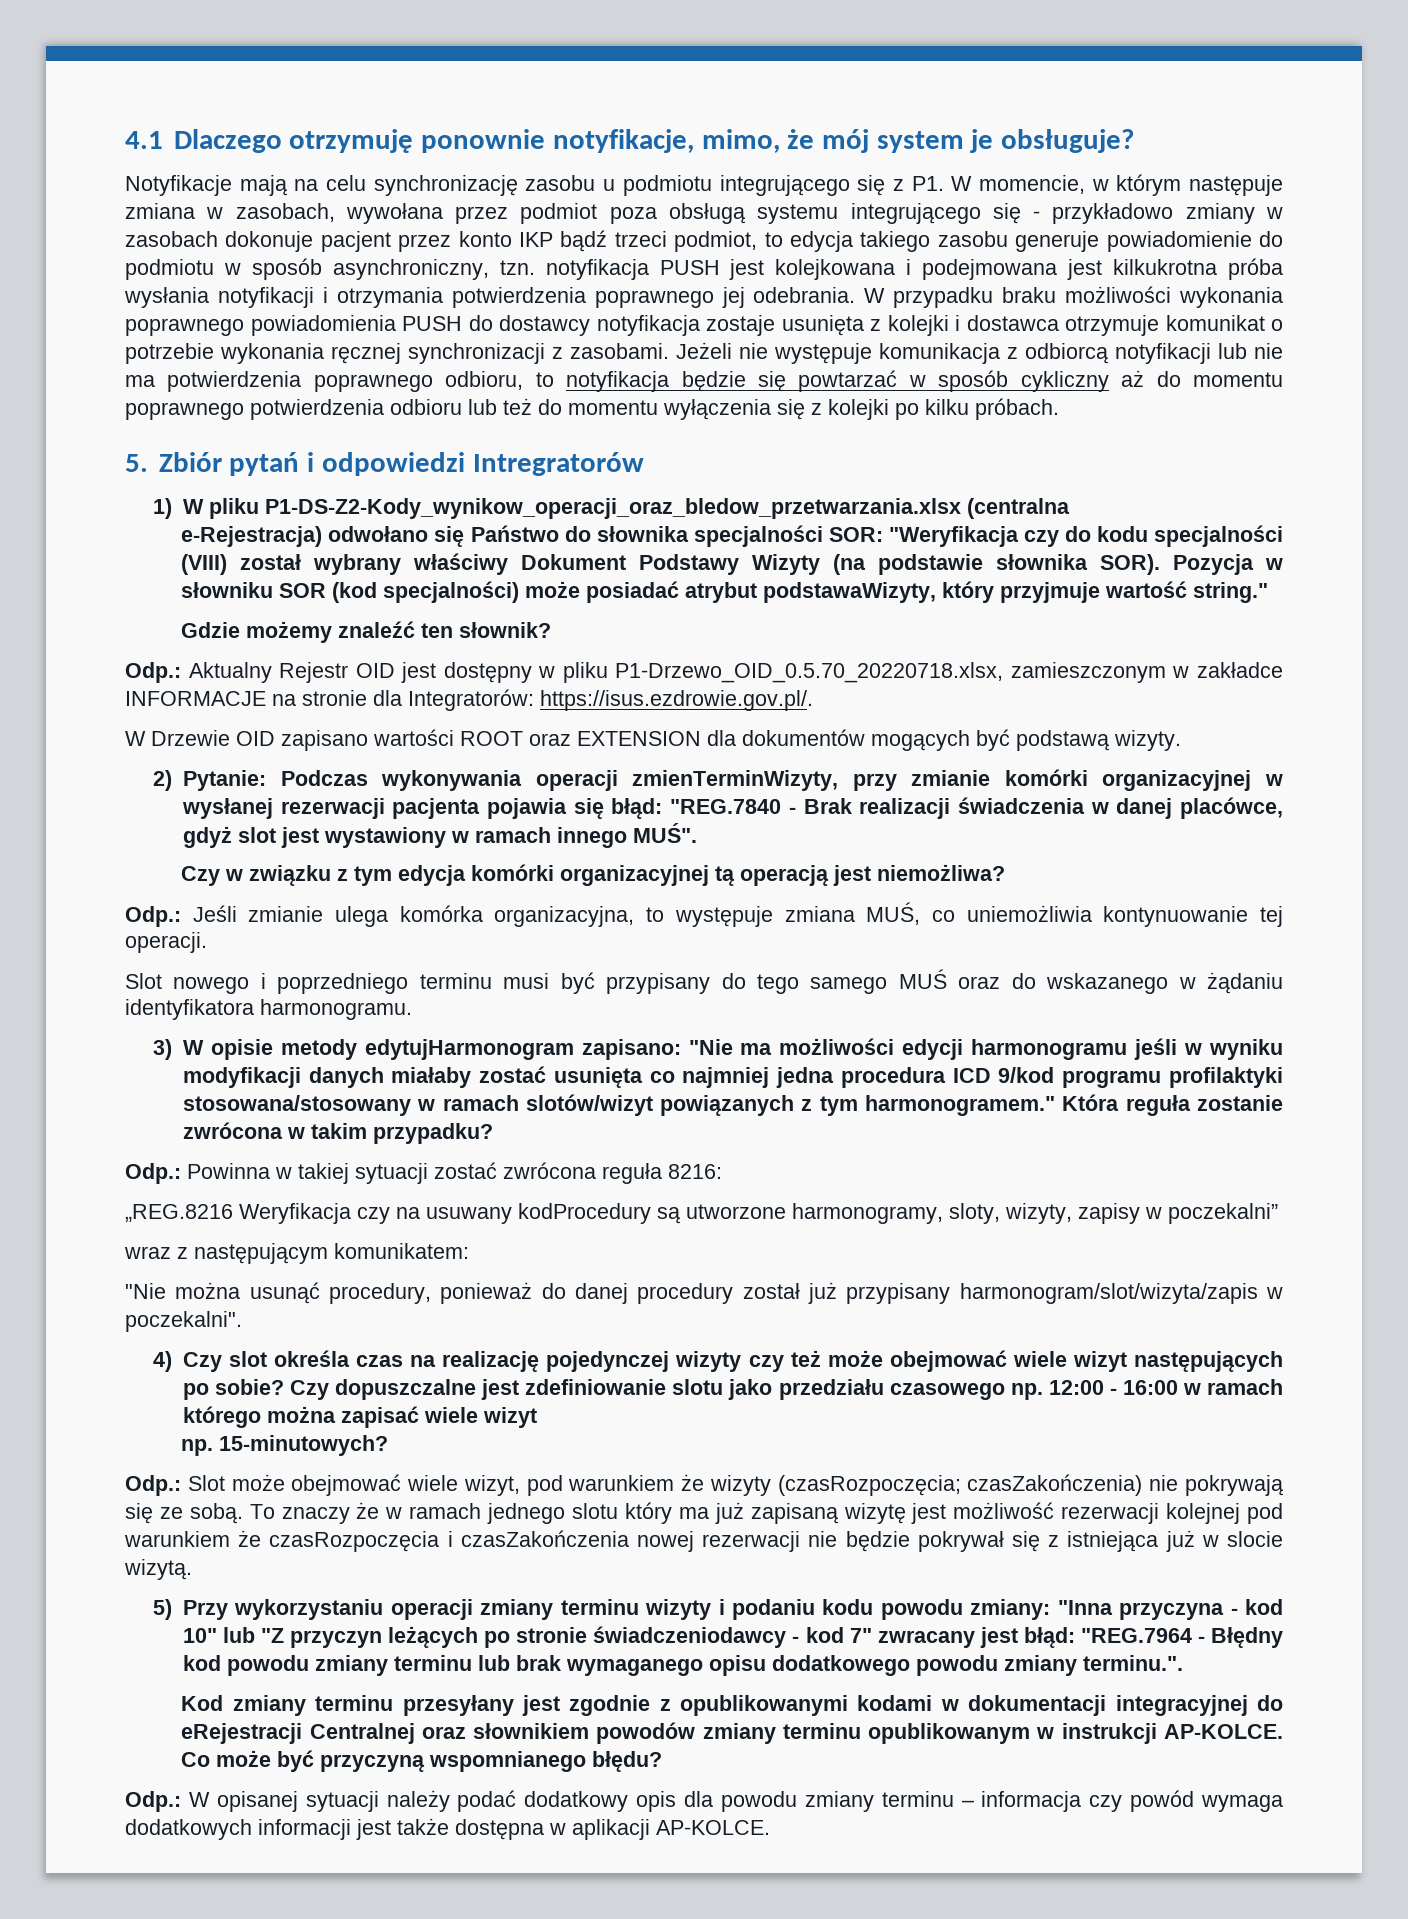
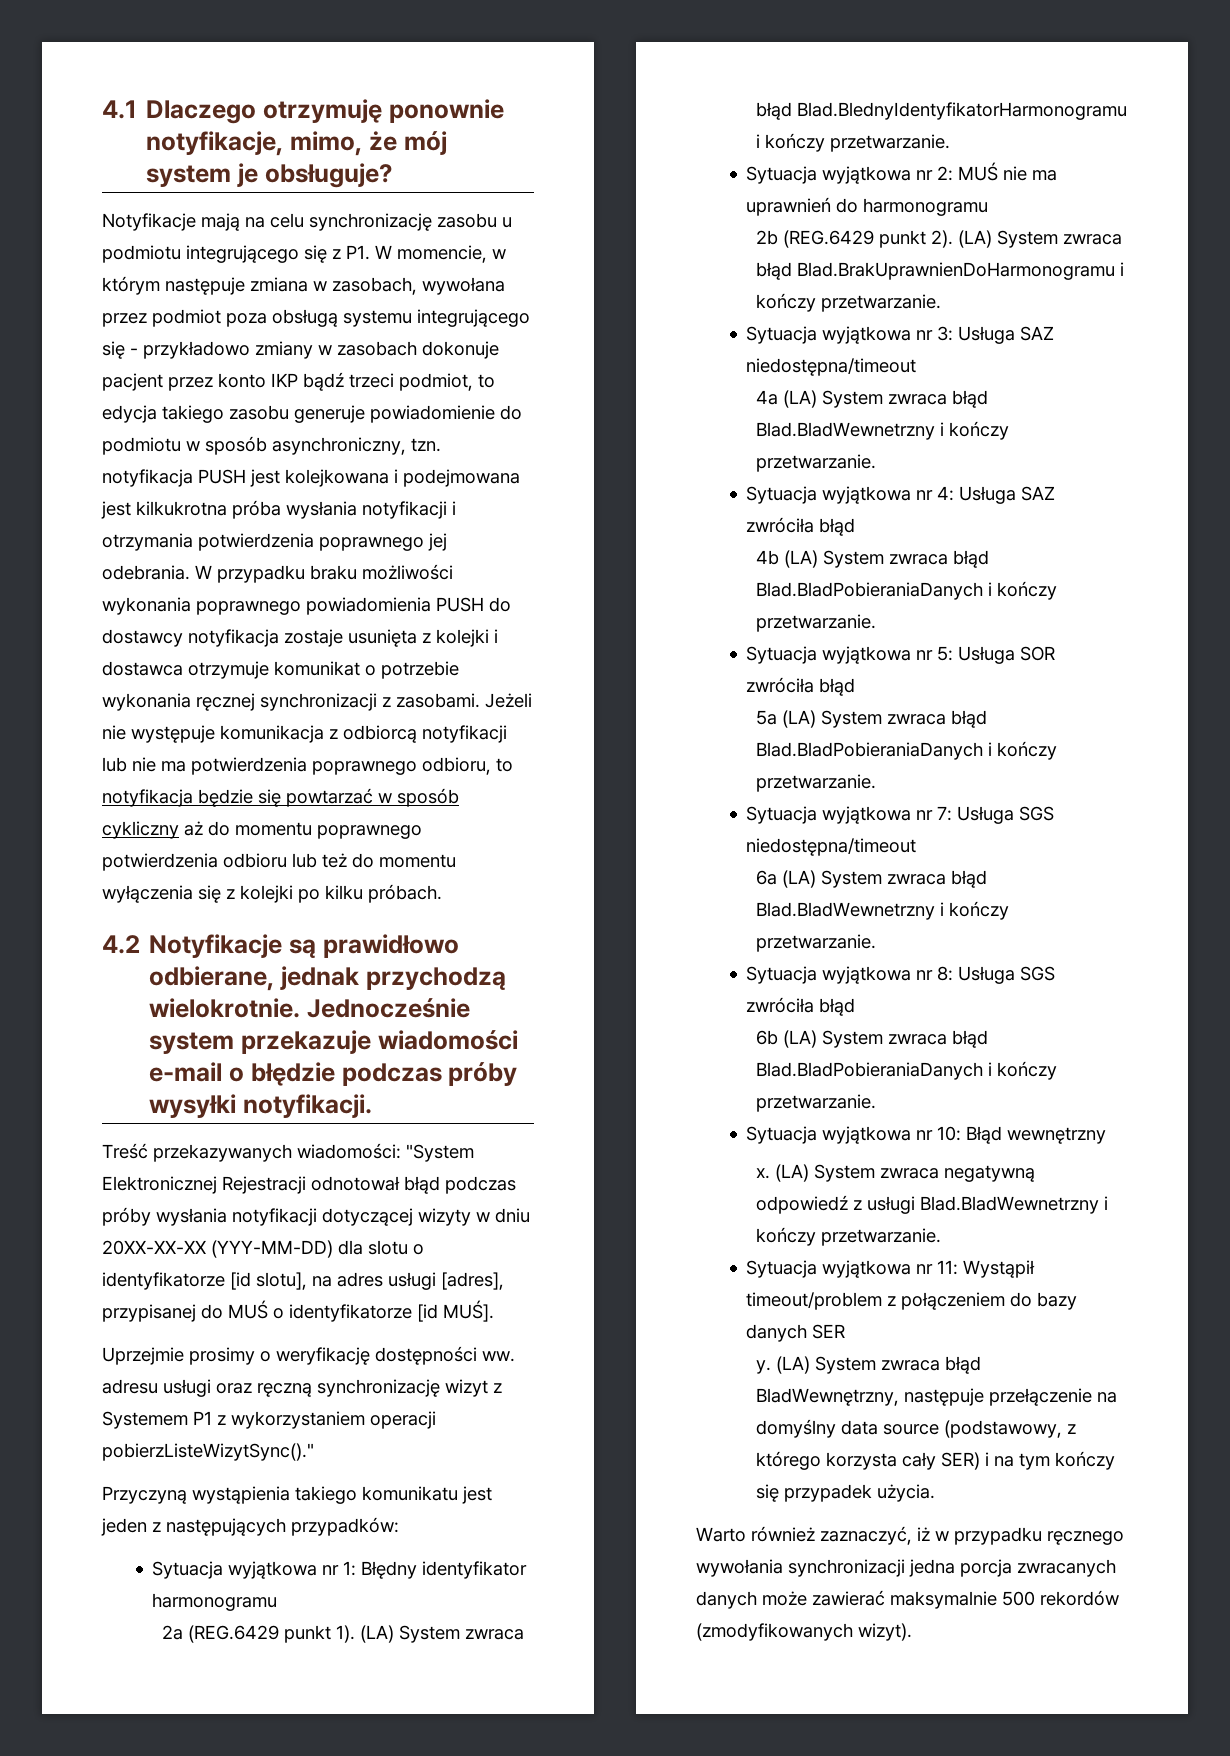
- 5. Zbiór pytań i odpowiedzi Intregratorów
- 1) W pliku P1-DS-Z2-Kody_wynikow_operacji_oraz_bledow_przetwarzania.xlsx (centralna
- e-Rejestracja) odwołano się Państwo do słownika specjalności SOR: "Weryfikacja czy do kodu specjalności (VIII) został wybrany właściwy Dokument Podstawy Wizyty (na podstawie słownika SOR). Pozycja w słowniku SOR (kod specjalności) może posiadać atrybut podstawaWizyty, który przyjmuje wartość string."
- Gdzie możemy znaleźć ten słownik?
- Odp.: Aktualny Rejestr OID jest dostępny w pliku P1-Drzewo_OID_0.5.70_20220718.xlsx, zamieszczonym w zakładce INFORMACJE na stronie dla Integratorów: https://isus.ezdrowie.gov.pl/.
- W Drzewie OID zapisano wartości ROOT oraz EXTENSION dla dokumentów mogących być podstawą wizyty.
- 2) Pytanie: Podczas wykonywania operacji zmienTerminWizyty, przy zmianie komórki organizacyjnej w wysłanej rezerwacji pacjenta pojawia się błąd: "REG.7840 - Brak realizacji świadczenia w danej placówce, gdyż slot jest wystawiony w ramach innego MUŚ".
- Czy w związku z tym edycja komórki organizacyjnej tą operacją jest niemożliwa?
- Odp.: Jeśli zmianie ulega komórka organizacyjna, to występuje zmiana MUŚ, co uniemożliwia kontynuowanie tej operacji.
- Slot nowego i poprzedniego terminu musi być przypisany do tego samego MUŚ oraz do wskazanego w żądaniu identyfikatora harmonogramu.
- 3) W opisie metody edytujHarmonogram zapisano: "Nie ma możliwości edycji harmonogramu jeśli w wyniku modyfikacji danych miałaby zostać usunięta co najmniej jedna procedura ICD 9/kod programu profilaktyki stosowana/stosowany w ramach slotów/wizyt powiązanych z tym harmonogramem." Która reguła zostanie zwrócona w takim przypadku?
- Odp.: Powinna w takiej sytuacji zostać zwrócona reguła 8216:
- „REG.8216 Weryfikacja czy na usuwany kodProcedury są utworzone harmonogramy, sloty, wizyty, zapisy w poczekalni”
- wraz z następującym komunikatem:
- "Nie można usunąć procedury, ponieważ do danej procedury został już przypisany harmonogram/slot/wizyta/zapis w poczekalni".
- 4) Czy slot określa czas na realizację pojedynczej wizyty czy też może obejmować wiele wizyt następujących po sobie? Czy dopuszczalne jest zdefiniowanie slotu jako przedziału czasowego np. 12:00 - 16:00 w ramach którego można zapisać wiele wizyt
- np. 15-minutowych?
- Odp.: Slot może obejmować wiele wizyt, pod warunkiem że wizyty (czasRozpoczęcia; czasZakończenia) nie pokrywają się ze sobą. To znaczy że w ramach jednego slotu który ma już zapisaną wizytę jest możliwość rezerwacji kolejnej pod warunkiem że czasRozpoczęcia i czasZakończenia nowej rezerwacji nie będzie pokrywał się z istniejąca już w slocie wizytą.
- 5) Przy wykorzystaniu operacji zmiany terminu wizyty i podaniu kodu powodu zmiany: "Inna przyczyna - kod 10" lub "Z przyczyn leżących po stronie świadczeniodawcy - kod 7" zwracany jest błąd: "REG.7964 - Błędny kod powodu zmiany terminu lub brak wymaganego opisu dodatkowego powodu zmiany terminu.".
- Kod zmiany terminu przesyłany jest zgodnie z opublikowanymi kodami w dokumentacji integracyjnej do eRejestracji Centralnej oraz słownikiem powodów zmiany terminu opublikowanym w instrukcji AP-KOLCE. Co może być przyczyną wspomnianego błędu?
- Odp.: W opisanej sytuacji należy podać dodatkowy opis dla powodu zmiany terminu – informacja czy powód wymaga dodatkowych informacji jest także dostępna w aplikacji AP-KOLCE.
+ 4.2 Notyfikacje są prawidłowo odbierane, jednak przychodzą wielokrotnie. Jednocześnie system przekazuje wiadomości e-mail o błędzie podczas próby wysyłki notyfikacji.
+ Treść przekazywanych wiadomości: "System Elektronicznej Rejestracji odnotował błąd podczas próby wysłania notyfikacji dotyczącej wizyty w dniu 20XX-XX-XX (YYY-MM-DD) dla slotu o identyfikatorze [id slotu], na adres usługi [adres], przypisanej do MUŚ o identyfikatorze [id MUŚ].
+ Uprzejmie prosimy o weryfikację dostępności ww. adresu usługi oraz ręczną synchronizację wizyt z Systemem P1 z wykorzystaniem operacji pobierzListeWizytSync()."
+ Przyczyną wystąpienia takiego komunikatu jest jeden z następujących przypadków:
+ Sytuacja wyjątkowa nr 1: Błędny identyfikator harmonogramu
+ 2a (REG.6429 punkt 1). (LA) System zwraca błąd Blad.BlednyIdentyfikatorHarmonogramu i kończy przetwarzanie.
+ Sytuacja wyjątkowa nr 2: MUŚ nie ma uprawnień do harmonogramu
+ 2b (REG.6429 punkt 2). (LA) System zwraca błąd Blad.BrakUprawnienDoHarmonogramu i kończy przetwarzanie.
+ Sytuacja wyjątkowa nr 3: Usługa SAZ niedostępna/timeout
+ 4a (LA) System zwraca błąd Blad.BladWewnetrzny i kończy przetwarzanie.
+ Sytuacja wyjątkowa nr 4: Usługa SAZ zwróciła błąd
+ 4b (LA) System zwraca błąd Blad.BladPobieraniaDanych i kończy przetwarzanie.
+ Sytuacja wyjątkowa nr 5: Usługa SOR zwróciła błąd
+ 5a (LA) System zwraca błąd Blad.BladPobieraniaDanych i kończy przetwarzanie.
+ Sytuacja wyjątkowa nr 7: Usługa SGS niedostępna/timeout
+ 6a (LA) System zwraca błąd Blad.BladWewnetrzny i kończy przetwarzanie.
+ Sytuacja wyjątkowa nr 8: Usługa SGS zwróciła błąd
+ 6b (LA) System zwraca błąd Blad.BladPobieraniaDanych i kończy przetwarzanie.
+ Sytuacja wyjątkowa nr 10: Błąd wewnętrzny
+ x. (LA) System zwraca negatywną odpowiedź z usługi Blad.BladWewnetrzny i kończy przetwarzanie.
+ Sytuacja wyjątkowa nr 11: Wystąpił timeout/problem z połączeniem do bazy danych SER
+ y. (LA) System zwraca błąd BladWewnętrzny, następuje przełączenie na domyślny data source (podstawowy, z którego korzysta cały SER) i na tym kończy się przypadek użycia.
+ Warto również zaznaczyć, iż w przypadku ręcznego wywołania synchronizacji jedna porcja zwracanych danych może zawierać maksymalnie 500 rekordów (zmodyfikowanych wizyt).

